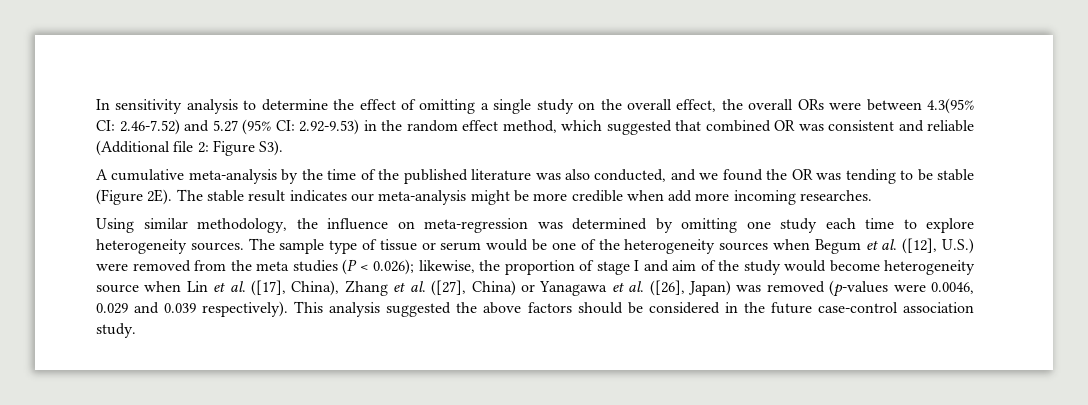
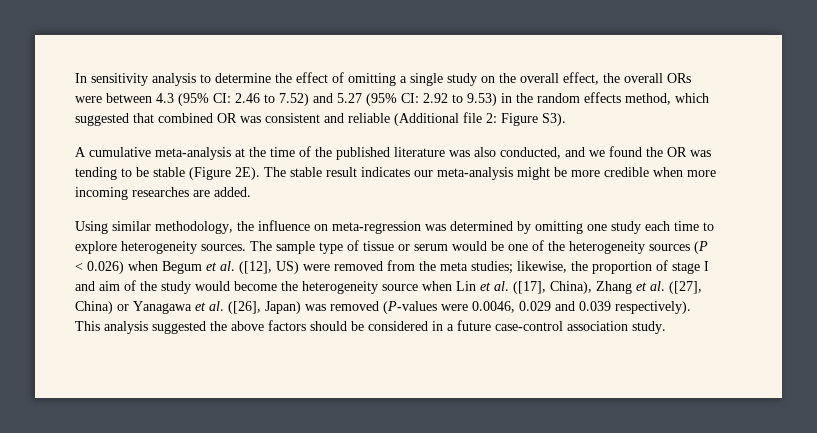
- In sensitivity analysis to determine the effect of omitting a single study on the overall effect, the overall ORs were between 4.3(95% CI: 2.46-7.52) and 5.27 (95% CI: 2.92-9.53) in the random effect method, which suggested that combined OR was consistent and reliable (Additional file 2: Figure S3).
+ In sensitivity analysis to determine the effect of omitting a single study on the overall effect, the overall ORs were between 4.3 (95% CI: 2.46 to 7.52) and 5.27 (95% CI: 2.92 to 9.53) in the random effects method, which suggested that combined OR was consistent and reliable (Additional file 2: Figure S3).
- A cumulative meta-analysis by the time of the published literature was also conducted, and we found the OR was tending to be stable (Figure 2E).
+ A cumulative meta-analysis at the time of the published literature was also conducted, and we found the OR was tending to be stable (Figure 2E).
- The stable result indicates our meta-analysis might be more credible when add more incoming researches.
+ The stable result indicates our meta-analysis might be more credible when more incoming researches are added.
- The sample type of tissue or serum would be one of the heterogeneity sources when Begum et al. ([12], U.S.) were removed from the meta studies (P < 0.026);
+ The sample type of tissue or serum would be one of the heterogeneity sources (P < 0.026) when Begum et al. ([12], US) were removed from the meta studies;
- likewise, the proportion of stage I and aim of the study would become heterogeneity source when Lin et al. ([17], China), Zhang et al. ([27], China) or Yanagawa et al. ([26], Japan) was removed (p-values were 0.0046, 0.029 and 0.039 respectively).
+ likewise, the proportion of stage I and aim of the study would become the heterogeneity source when Lin et al. ([17], China), Zhang et al. ([27], China) or Yanagawa et al. ([26], Japan) was removed (P-values were 0.0046, 0.029 and 0.039 respectively).
- This analysis suggested the above factors should be considered in the future case-control association study.
+ This analysis suggested the above factors should be considered in a future case-control association study.

